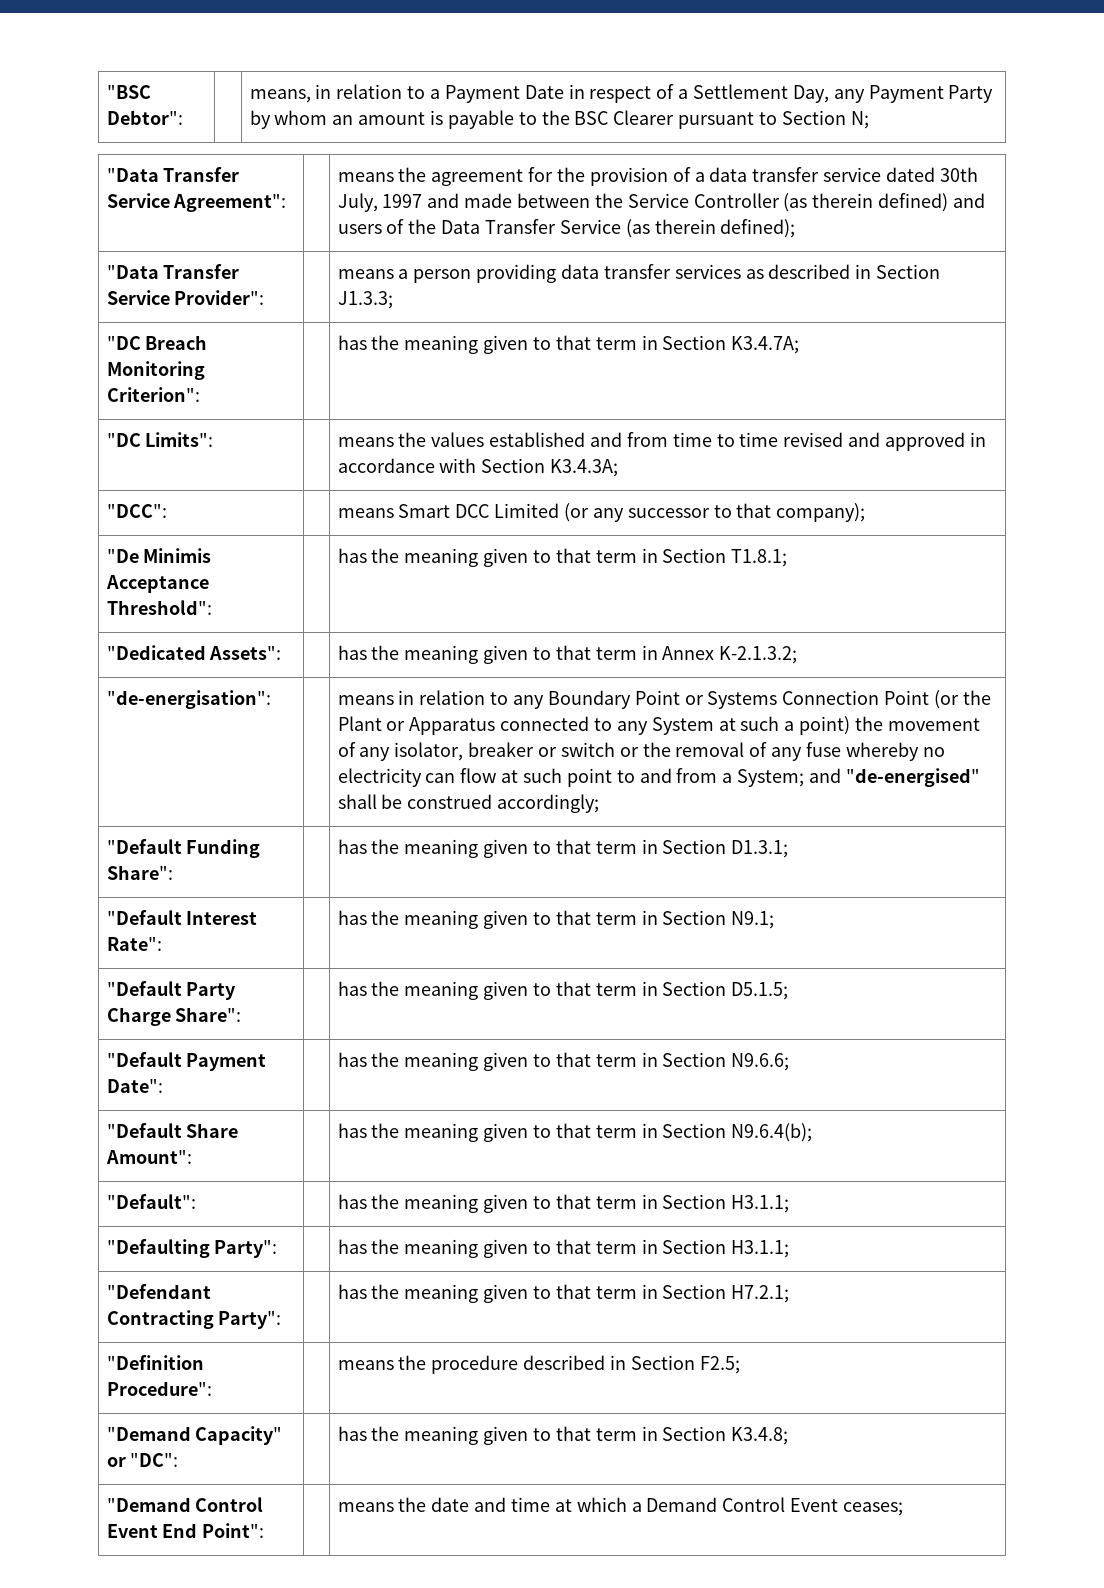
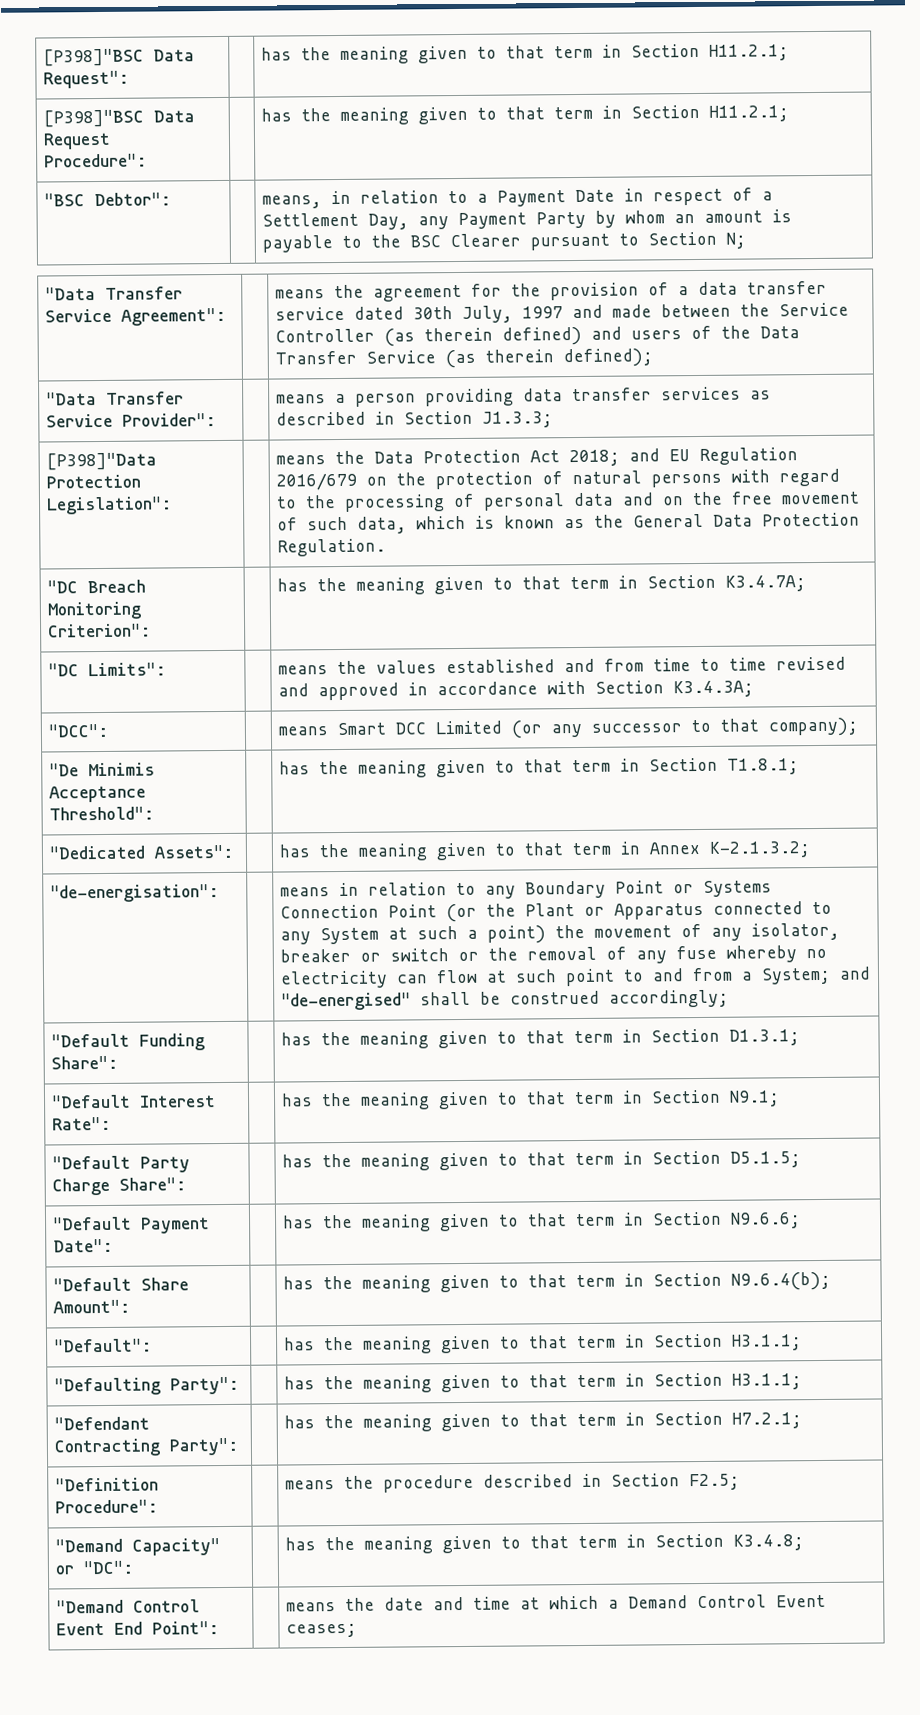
+ [P398]"BSC Data Request": | | has the meaning given to that term in Section H11.2.1;
+ [P398]"BSC Data Request Procedure": | | has the meaning given to that term in Section H11.2.1;
+ [P398]"Data Protection Legislation": | | means the Data Protection Act 2018; and EU Regulation 2016/679 on the protection of natural persons with regard to the processing of personal data and on the free movement of such data, which is known as the General Data Protection Regulation.

